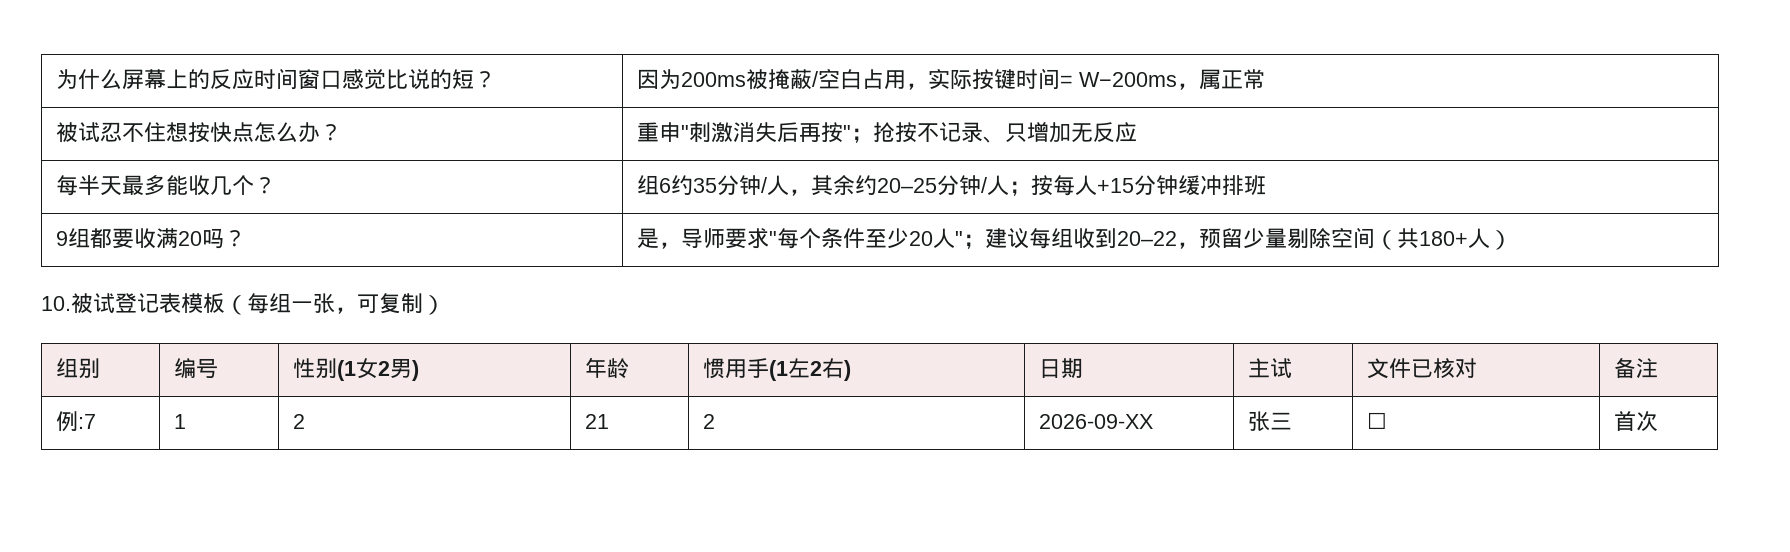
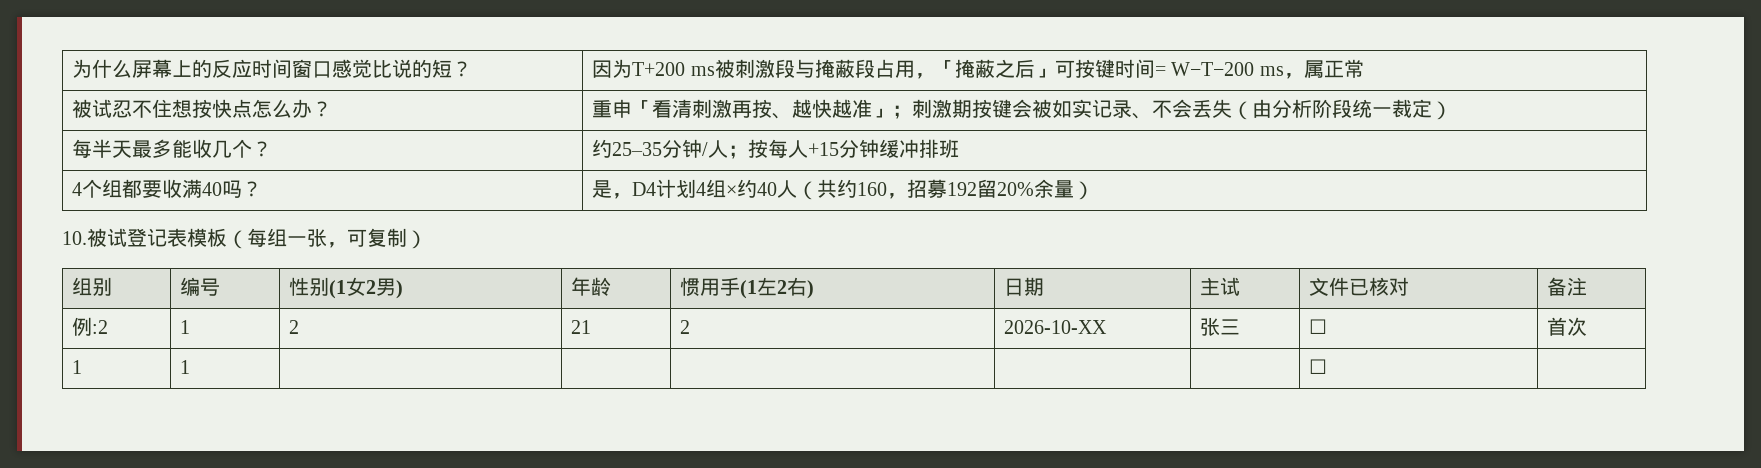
- 为什么屏幕上的反应时间窗口感觉比说的短？ | 因为200ms被掩蔽/空白占用，实际按键时间= W−200ms，属正常
+ 为什么屏幕上的反应时间窗口感觉比说的短？ | 因为T+200 ms被刺激段与掩蔽段占用，「掩蔽之后」可按键时间= W−T−200 ms，属正常
- 被试忍不住想按快点怎么办？ | 重申"刺激消失后再按"；抢按不记录、只增加无反应
+ 被试忍不住想按快点怎么办？ | 重申「看清刺激再按、越快越准」；刺激期按键会被如实记录、不会丢失（由分析阶段统一裁定）
- 每半天最多能收几个？ | 组6约35分钟/人，其余约20–25分钟/人；按每人+15分钟缓冲排班
+ 每半天最多能收几个？ | 约25–35分钟/人；按每人+15分钟缓冲排班
- 9组都要收满20吗？ | 是，导师要求"每个条件至少20人"；建议每组收到20–22，预留少量剔除空间（共180+人）
+ 4个组都要收满40吗？ | 是，D4计划4组×约40人（共约160，招募192留20%余量）
- 例:7 | 1 | 2 | 21 | 2 | 2026-09-XX | 张三 | ☐ | 首次
+ 例:2 | 1 | 2 | 21 | 2 | 2026-10-XX | 张三 | ☐ | 首次
+ 1 | 1 | | | | | | ☐ |

